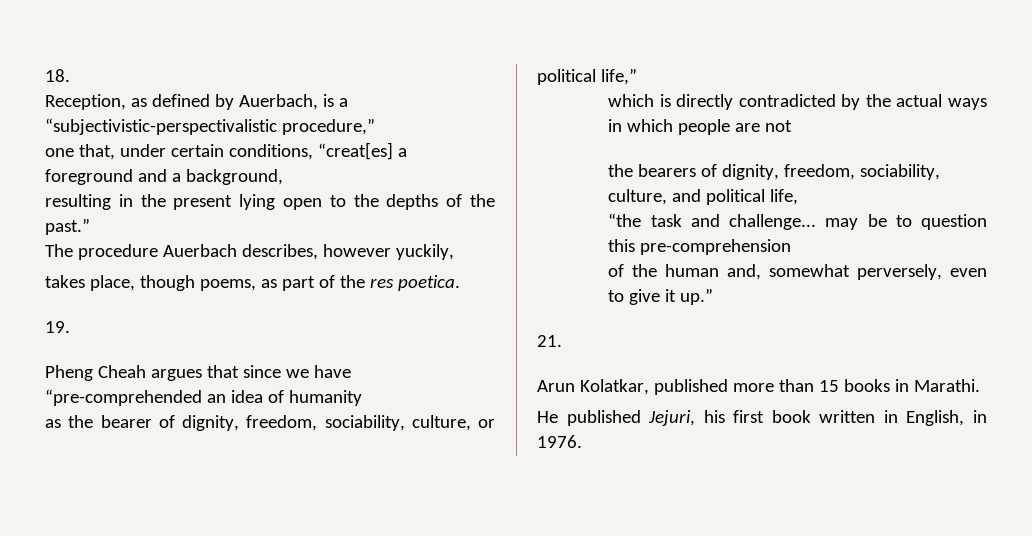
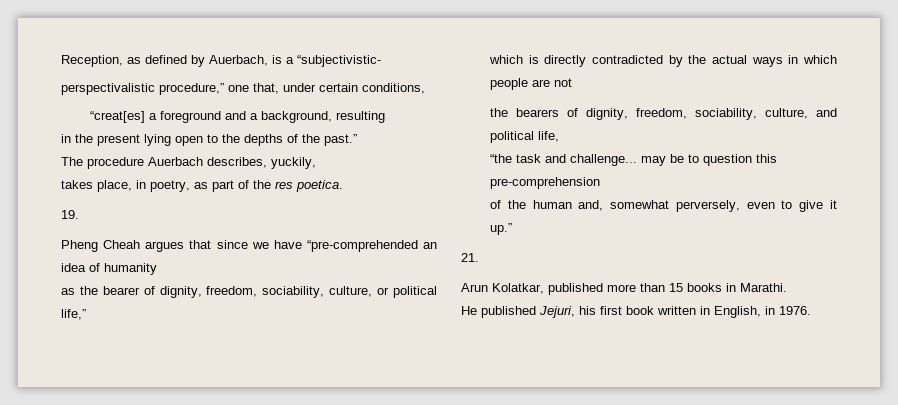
- 18.
- Reception, as defined by Auerbach, is a “subjectivistic-perspectivalistic procedure,”
- one that, under certain conditions, “creat[es] a foreground and a background,
- resulting in the present lying open to the depths of the past.”
+ Reception, as defined by Auerbach, is a “subjectivistic-
+ perspectivalistic procedure,” one that, under certain conditions,
+ “creat[es] a foreground and a background, resulting
+ in the present lying open to the depths of the past.”
- The procedure Auerbach describes, however yuckily,
+ The procedure Auerbach describes, yuckily,
- takes place, though poems, as part of the res poetica.
+ takes place, in poetry, as part of the res poetica.

